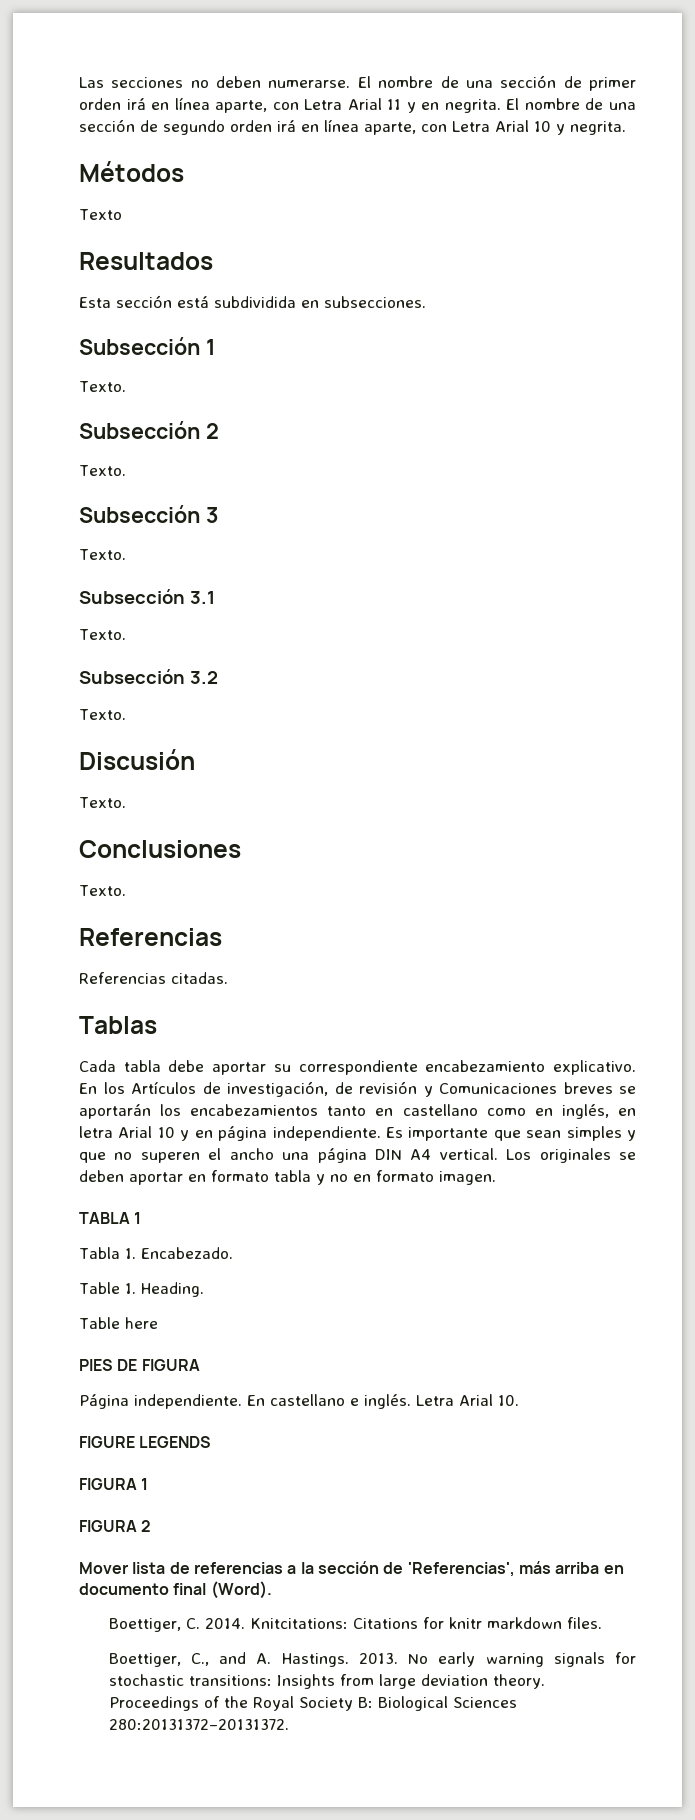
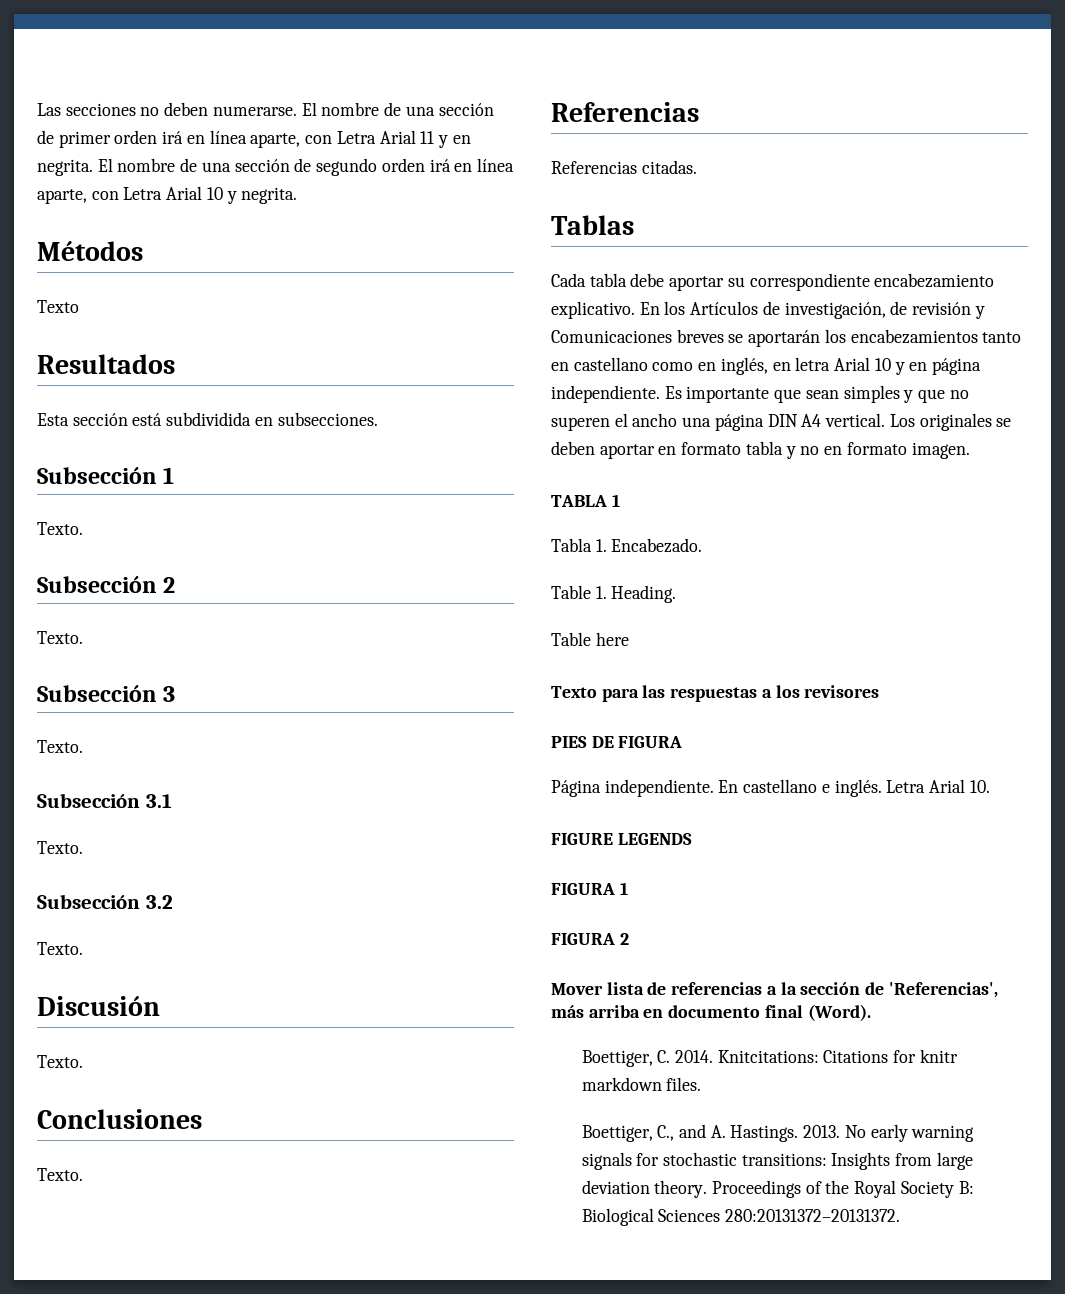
+ Texto para las respuestas a los revisores

